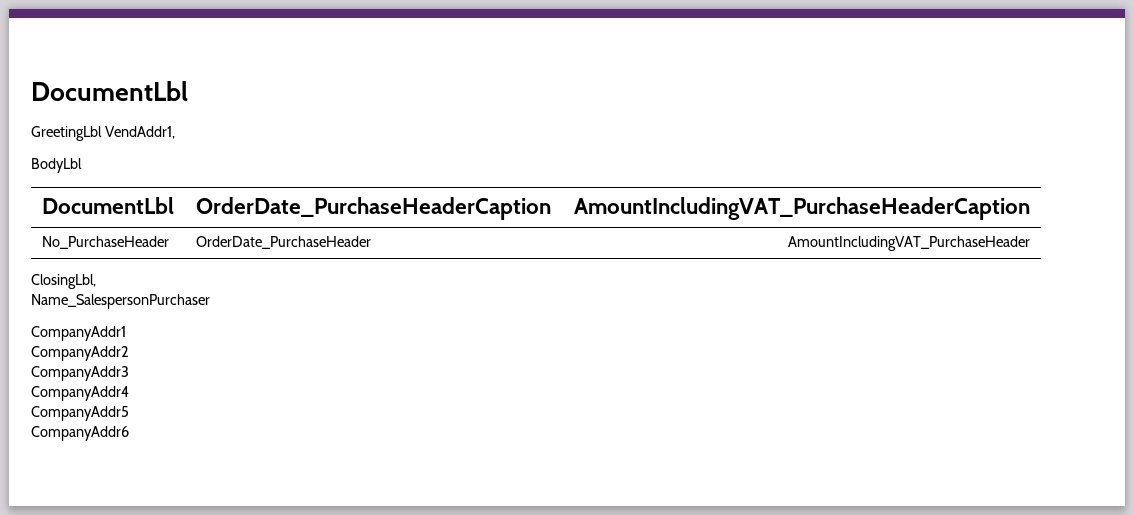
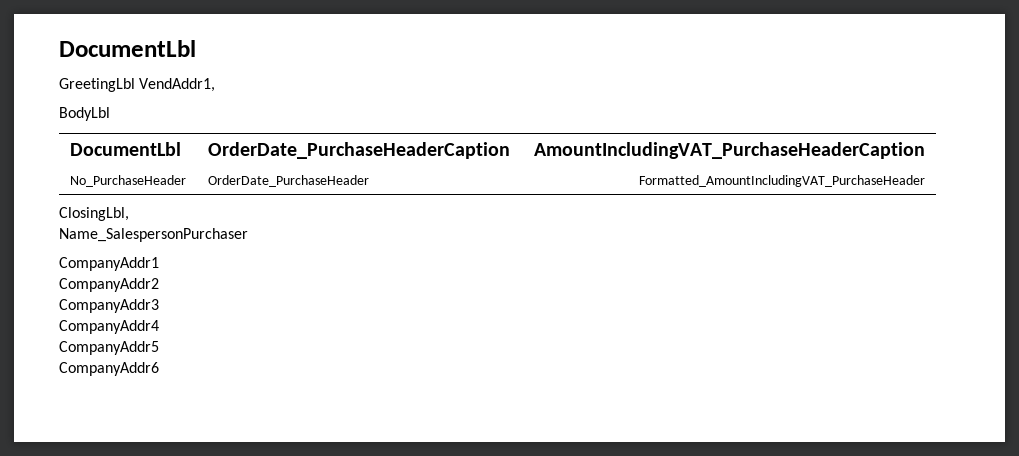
- No_PurchaseHeader | OrderDate_PurchaseHeader | AmountIncludingVAT_PurchaseHeader
+ No_PurchaseHeader | OrderDate_PurchaseHeader | Formatted_AmountIncludingVAT_PurchaseHeader

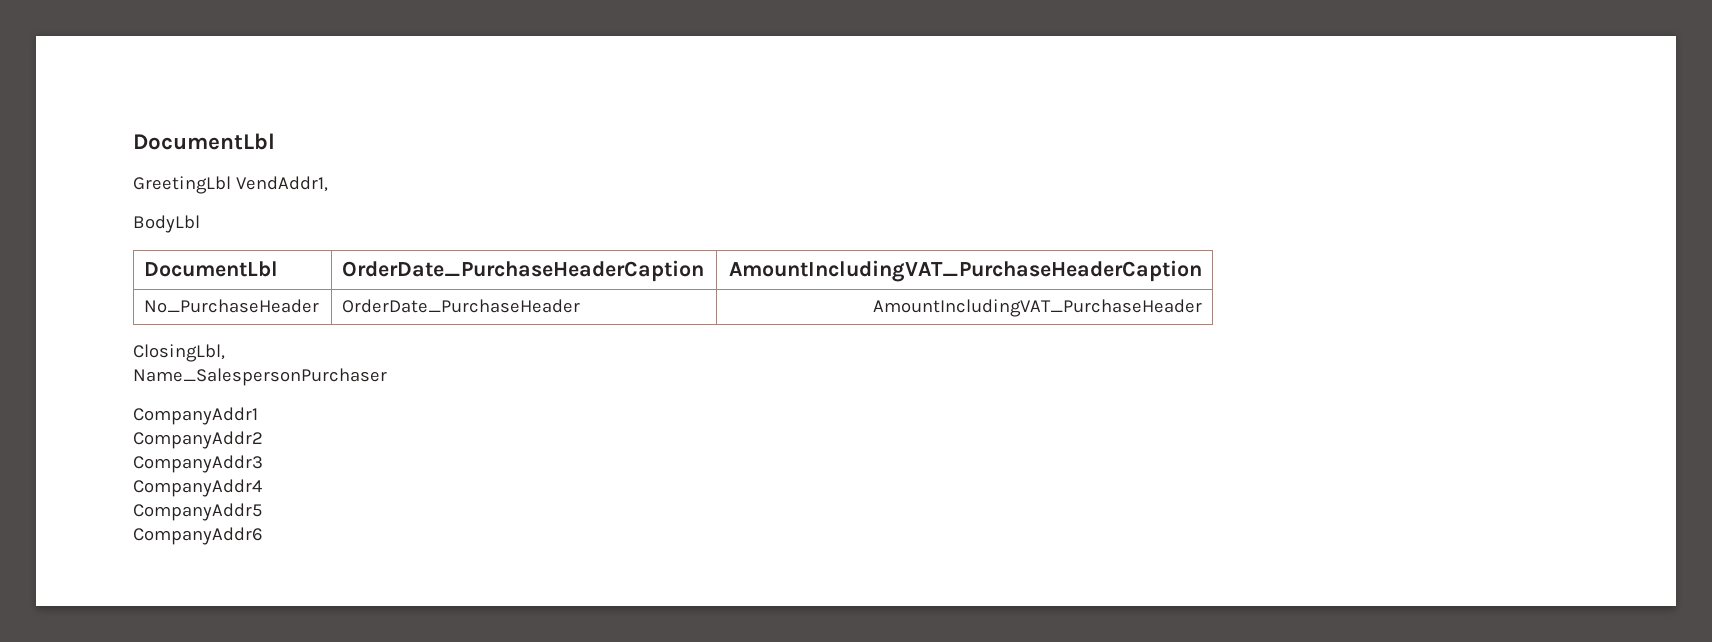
- No_PurchaseHeader | OrderDate_PurchaseHeader | Formatted_AmountIncludingVAT_PurchaseHeader
+ No_PurchaseHeader | OrderDate_PurchaseHeader | AmountIncludingVAT_PurchaseHeader

